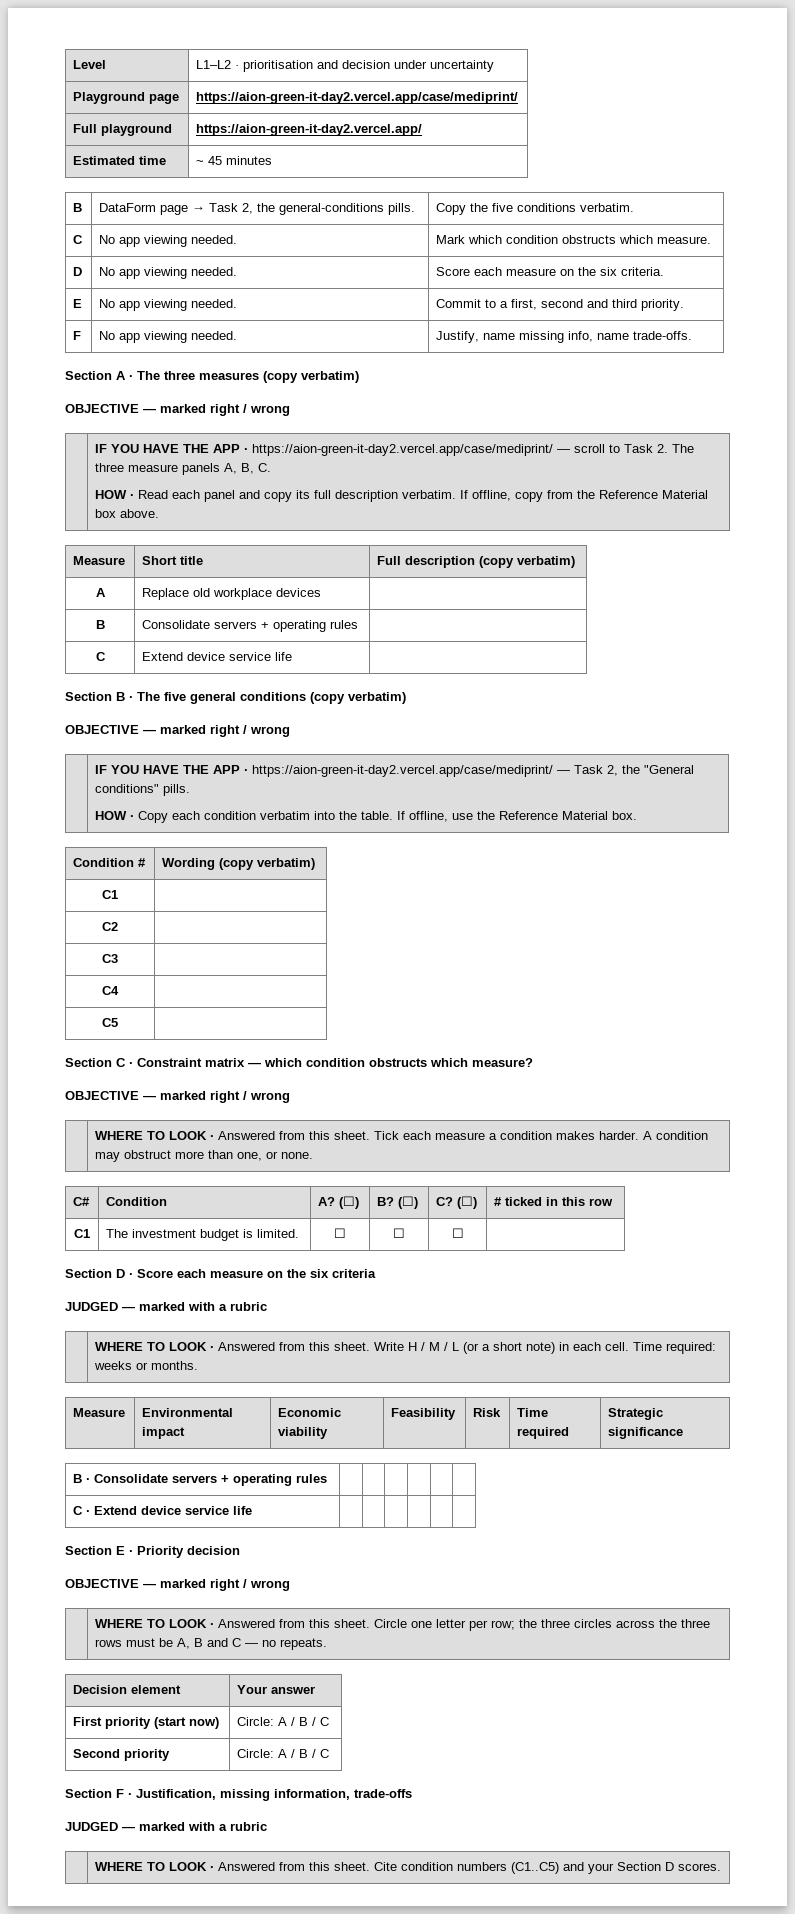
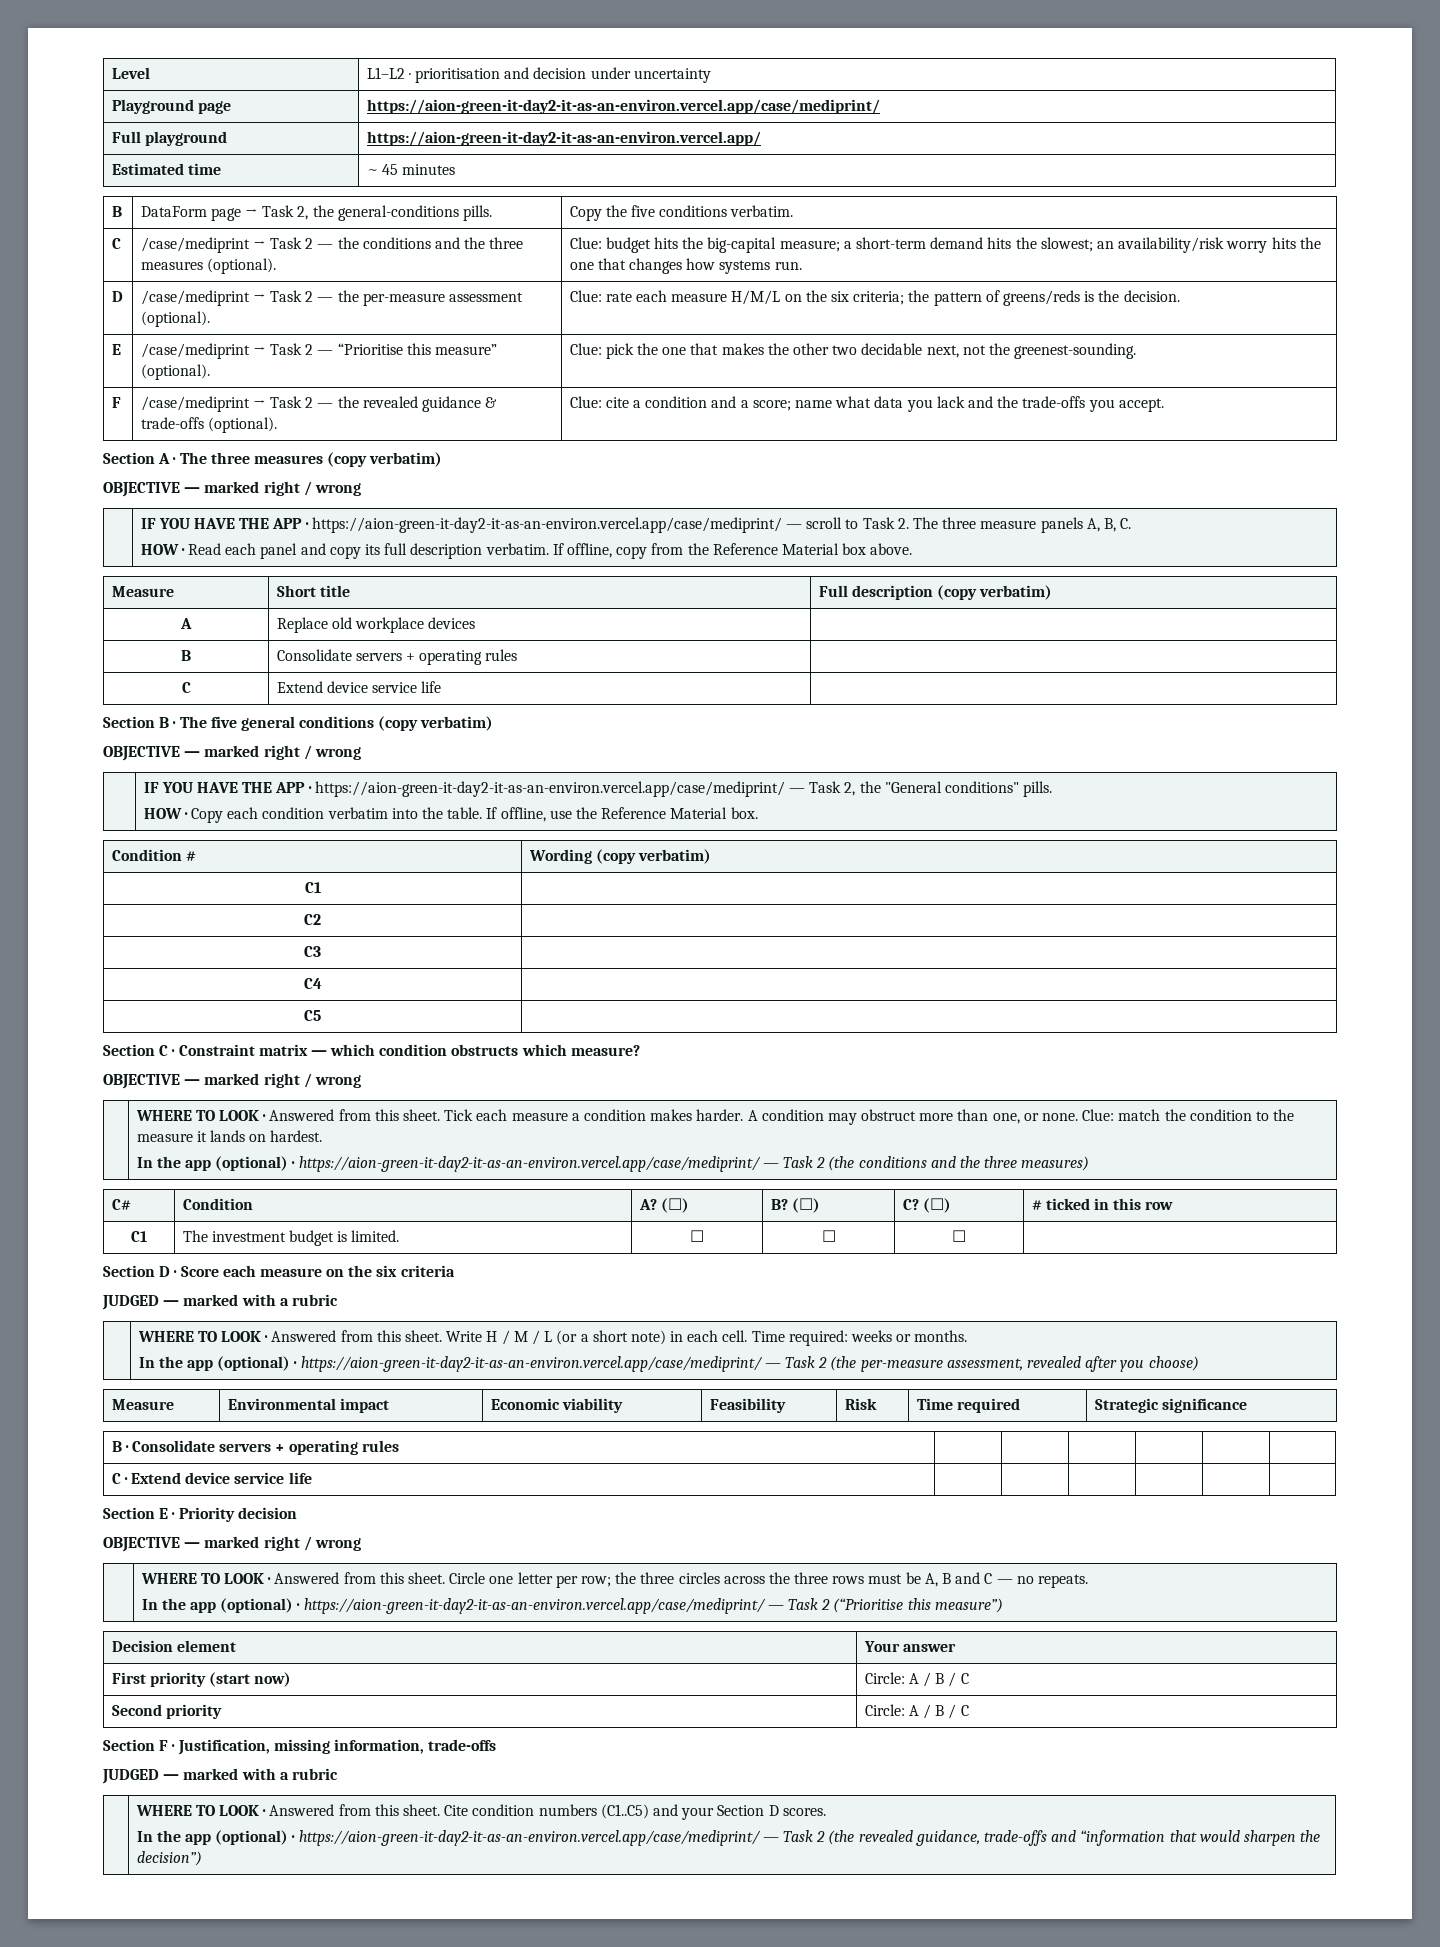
- Playground page | https://aion-green-it-day2.vercel.app/case/mediprint/
+ Playground page | https://aion-green-it-day2-it-as-an-environ.vercel.app/case/mediprint/
- Full playground | https://aion-green-it-day2.vercel.app/
+ Full playground | https://aion-green-it-day2-it-as-an-environ.vercel.app/
- C | No app viewing needed. | Mark which condition obstructs which measure.
- D | No app viewing needed. | Score each measure on the six criteria.
- E | No app viewing needed. | Commit to a first, second and third priority.
- F | No app viewing needed. | Justify, name missing info, name trade-offs.
+ C | /case/mediprint → Task 2 — the conditions and the three measures (optional). | Clue: budget hits the big-capital measure; a short-term demand hits the slowest; an availability/risk worry hits the one that changes how systems run.
+ D | /case/mediprint → Task 2 — the per-measure assessment (optional). | Clue: rate each measure H/M/L on the six criteria; the pattern of greens/reds is the decision.
+ E | /case/mediprint → Task 2 — “Prioritise this measure” (optional). | Clue: pick the one that makes the other two decidable next, not the greenest-sounding.
+ F | /case/mediprint → Task 2 — the revealed guidance & trade-offs (optional). | Clue: cite a condition and a score; name what data you lack and the trade-offs you accept.
- | IF YOU HAVE THE APP · https://aion-green-it-day2.vercel.app/case/mediprint/ — scroll to Task 2. The three measure panels A, B, C.
+ | IF YOU HAVE THE APP · https://aion-green-it-day2-it-as-an-environ.vercel.app/case/mediprint/ — scroll to Task 2. The three measure panels A, B, C.
- | IF YOU HAVE THE APP · https://aion-green-it-day2.vercel.app/case/mediprint/ — Task 2, the "General conditions" pills.
+ | IF YOU HAVE THE APP · https://aion-green-it-day2-it-as-an-environ.vercel.app/case/mediprint/ — Task 2, the "General conditions" pills.
+ Clue: match the condition to the measure it lands on hardest.
+ In the app (optional) · https://aion-green-it-day2-it-as-an-environ.vercel.app/case/mediprint/ — Task 2 (the conditions and the three measures)
+ In the app (optional) · https://aion-green-it-day2-it-as-an-environ.vercel.app/case/mediprint/ — Task 2 (the per-measure assessment, revealed after you choose)
+ In the app (optional) · https://aion-green-it-day2-it-as-an-environ.vercel.app/case/mediprint/ — Task 2 (“Prioritise this measure”)
  | WHERE TO LOOK · Answered from this sheet. Cite condition numbers (C1..C5) and your Section D scores.
+ In the app (optional) · https://aion-green-it-day2-it-as-an-environ.vercel.app/case/mediprint/ — Task 2 (the revealed guidance, trade-offs and “information that would sharpen the decision”)

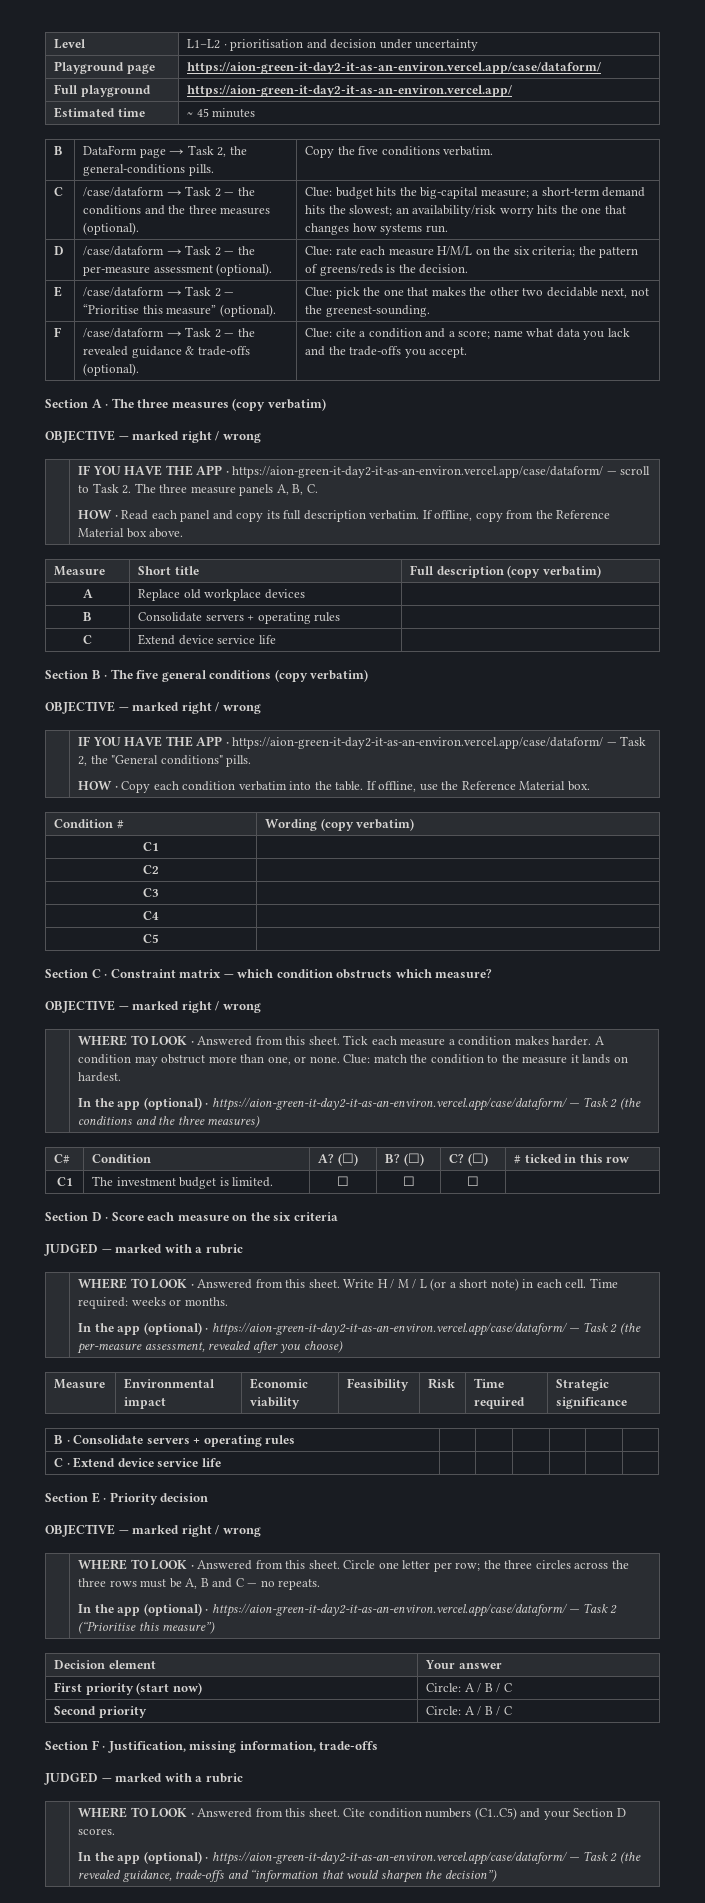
- Playground page | https://aion-green-it-day2-it-as-an-environ.vercel.app/case/mediprint/
+ Playground page | https://aion-green-it-day2-it-as-an-environ.vercel.app/case/dataform/
- C | /case/mediprint → Task 2 — the conditions and the three measures (optional). | Clue: budget hits the big-capital measure; a short-term demand hits the slowest; an availability/risk worry hits the one that changes how systems run.
+ C | /case/dataform → Task 2 — the conditions and the three measures (optional). | Clue: budget hits the big-capital measure; a short-term demand hits the slowest; an availability/risk worry hits the one that changes how systems run.
- D | /case/mediprint → Task 2 — the per-measure assessment (optional). | Clue: rate each measure H/M/L on the six criteria; the pattern of greens/reds is the decision.
+ D | /case/dataform → Task 2 — the per-measure assessment (optional). | Clue: rate each measure H/M/L on the six criteria; the pattern of greens/reds is the decision.
- E | /case/mediprint → Task 2 — “Prioritise this measure” (optional). | Clue: pick the one that makes the other two decidable next, not the greenest-sounding.
+ E | /case/dataform → Task 2 — “Prioritise this measure” (optional). | Clue: pick the one that makes the other two decidable next, not the greenest-sounding.
- F | /case/mediprint → Task 2 — the revealed guidance & trade-offs (optional). | Clue: cite a condition and a score; name what data you lack and the trade-offs you accept.
+ F | /case/dataform → Task 2 — the revealed guidance & trade-offs (optional). | Clue: cite a condition and a score; name what data you lack and the trade-offs you accept.
- | IF YOU HAVE THE APP · https://aion-green-it-day2-it-as-an-environ.vercel.app/case/mediprint/ — scroll to Task 2. The three measure panels A, B, C.
+ | IF YOU HAVE THE APP · https://aion-green-it-day2-it-as-an-environ.vercel.app/case/dataform/ — scroll to Task 2. The three measure panels A, B, C.
- | IF YOU HAVE THE APP · https://aion-green-it-day2-it-as-an-environ.vercel.app/case/mediprint/ — Task 2, the "General conditions" pills.
+ | IF YOU HAVE THE APP · https://aion-green-it-day2-it-as-an-environ.vercel.app/case/dataform/ — Task 2, the "General conditions" pills.
- In the app (optional) · https://aion-green-it-day2-it-as-an-environ.vercel.app/case/mediprint/ — Task 2 (the conditions and the three measures)
+ In the app (optional) · https://aion-green-it-day2-it-as-an-environ.vercel.app/case/dataform/ — Task 2 (the conditions and the three measures)
- In the app (optional) · https://aion-green-it-day2-it-as-an-environ.vercel.app/case/mediprint/ — Task 2 (the per-measure assessment, revealed after you choose)
+ In the app (optional) · https://aion-green-it-day2-it-as-an-environ.vercel.app/case/dataform/ — Task 2 (the per-measure assessment, revealed after you choose)
- In the app (optional) · https://aion-green-it-day2-it-as-an-environ.vercel.app/case/mediprint/ — Task 2 (“Prioritise this measure”)
+ In the app (optional) · https://aion-green-it-day2-it-as-an-environ.vercel.app/case/dataform/ — Task 2 (“Prioritise this measure”)
  | WHERE TO LOOK · Answered from this sheet. Cite condition numbers (C1..C5) and your Section D scores.
- In the app (optional) · https://aion-green-it-day2-it-as-an-environ.vercel.app/case/mediprint/ — Task 2 (the revealed guidance, trade-offs and “information that would sharpen the decision”)
+ In the app (optional) · https://aion-green-it-day2-it-as-an-environ.vercel.app/case/dataform/ — Task 2 (the revealed guidance, trade-offs and “information that would sharpen the decision”)

